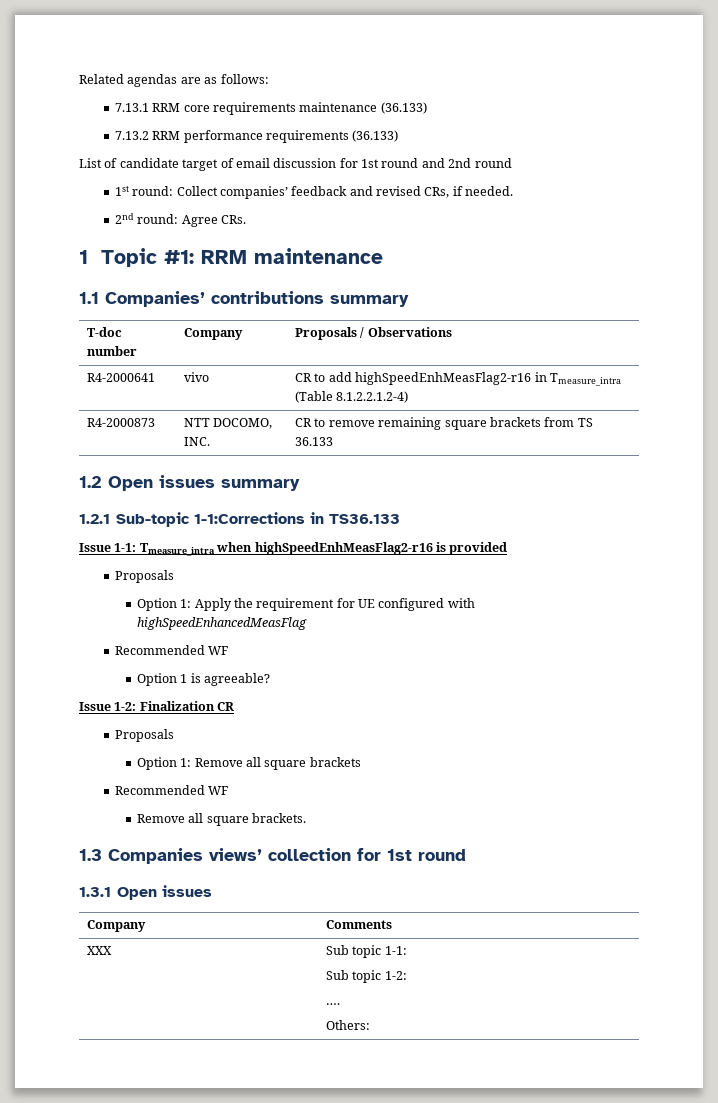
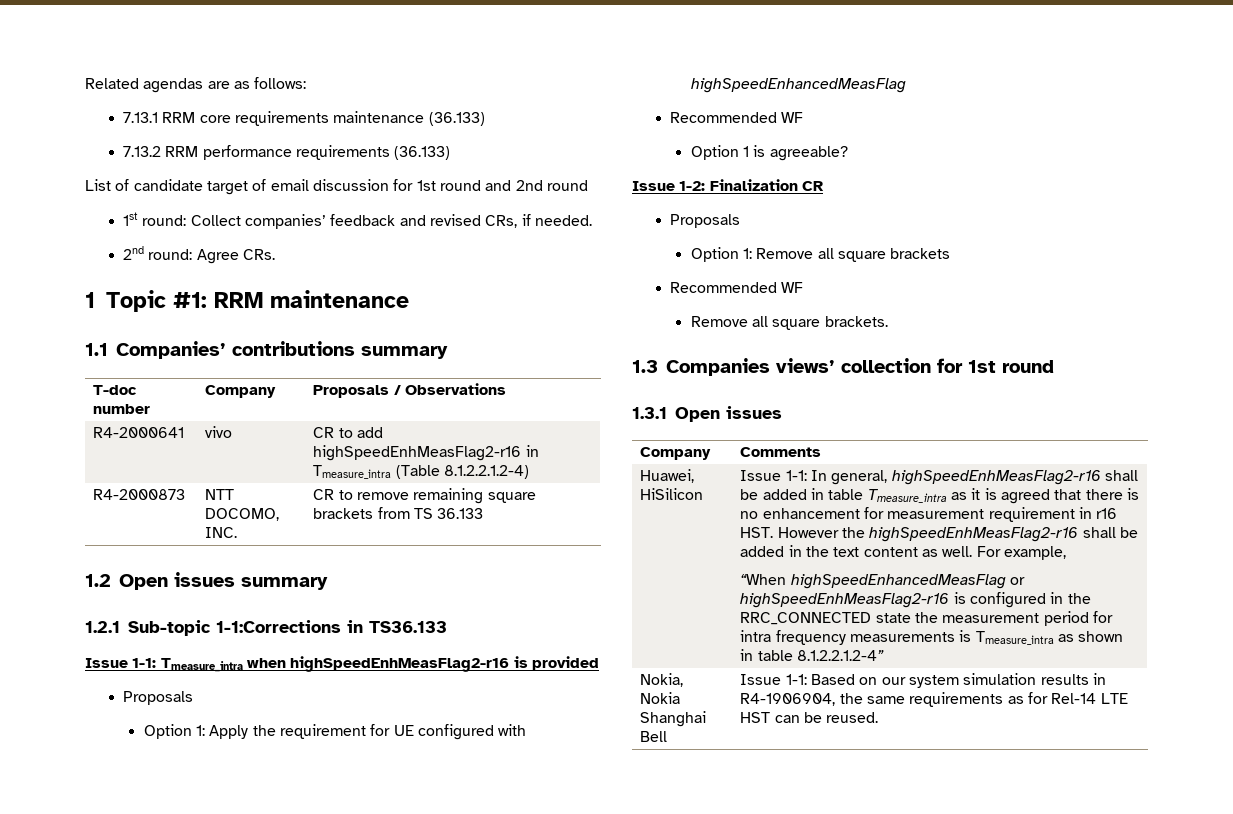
- XXX | Sub topic 1-1:
- Sub topic 1-2:
- ….
- Others:
+ Huawei, HiSilicon | Issue 1-1: In general, highSpeedEnhMeasFlag2-r16 shall be added in table Tmeasure_intra as it is agreed that there is no enhancement for measurement requirement in r16 HST. However the highSpeedEnhMeasFlag2-r16 shall be added in the text content as well. For example,
+ “When highSpeedEnhancedMeasFlag or highSpeedEnhMeasFlag2-r16 is configured in the RRC_CONNECTED state the measurement period for intra frequency measurements is Tmeasure_intra as shown in table 8.1.2.2.1.2-4”
+ Nokia, Nokia Shanghai Bell | Issue 1-1: Based on our system simulation results in R4-1906904, the same requirements as for Rel-14 LTE HST can be reused.

